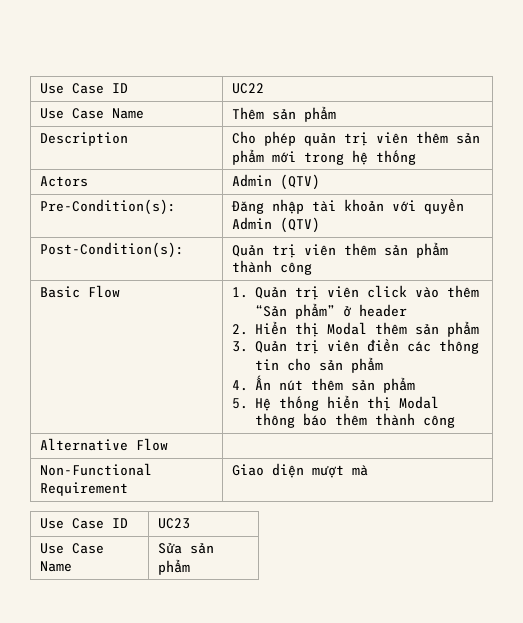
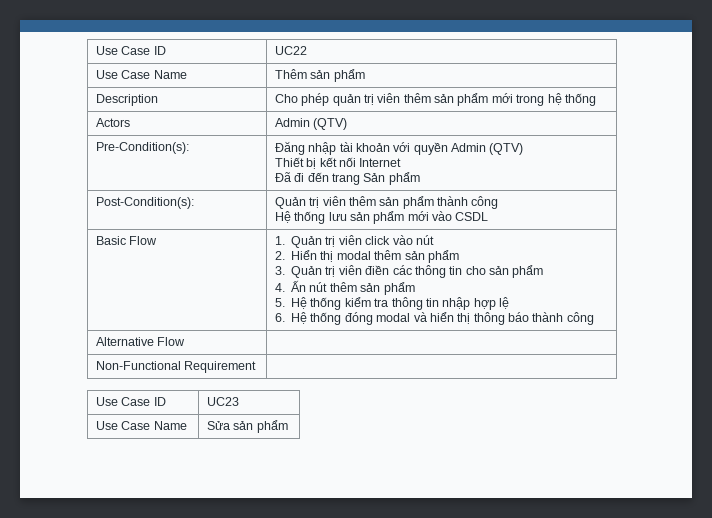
  Pre-Condition(s): | Đăng nhập tài khoản với quyền Admin (QTV)
+ Thiết bị kết nối Internet
+ Đã đi đến trang Sản phẩm
  Post-Condition(s): | Quản trị viên thêm sản phẩm thành công
+ Hệ thống lưu sản phẩm mới vào CSDL
- 1. Quản trị viên click vào thêm “Sản phẩm” ở header
+ 1. Quản trị viên click vào nút
- 2. Hiển thị Modal thêm sản phẩm
+ 2. Hiển thị modal thêm sản phẩm
- 5. Hệ thống hiển thị Modal thông báo thêm thành công
+ 5. Hệ thống kiểm tra thông tin nhập hợp lệ
+ 6. Hệ thống đóng modal và hiển thị thông báo thành công
- Non-Functional Requirement | Giao diện mượt mà
+ Non-Functional Requirement |

